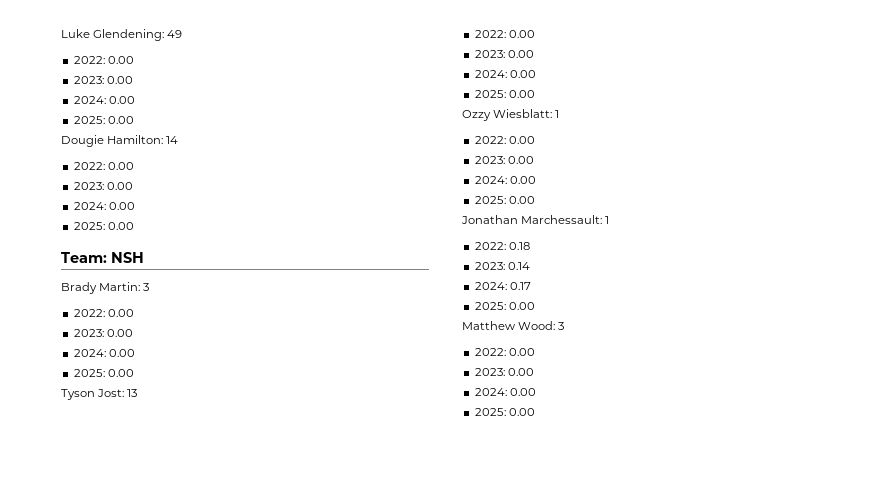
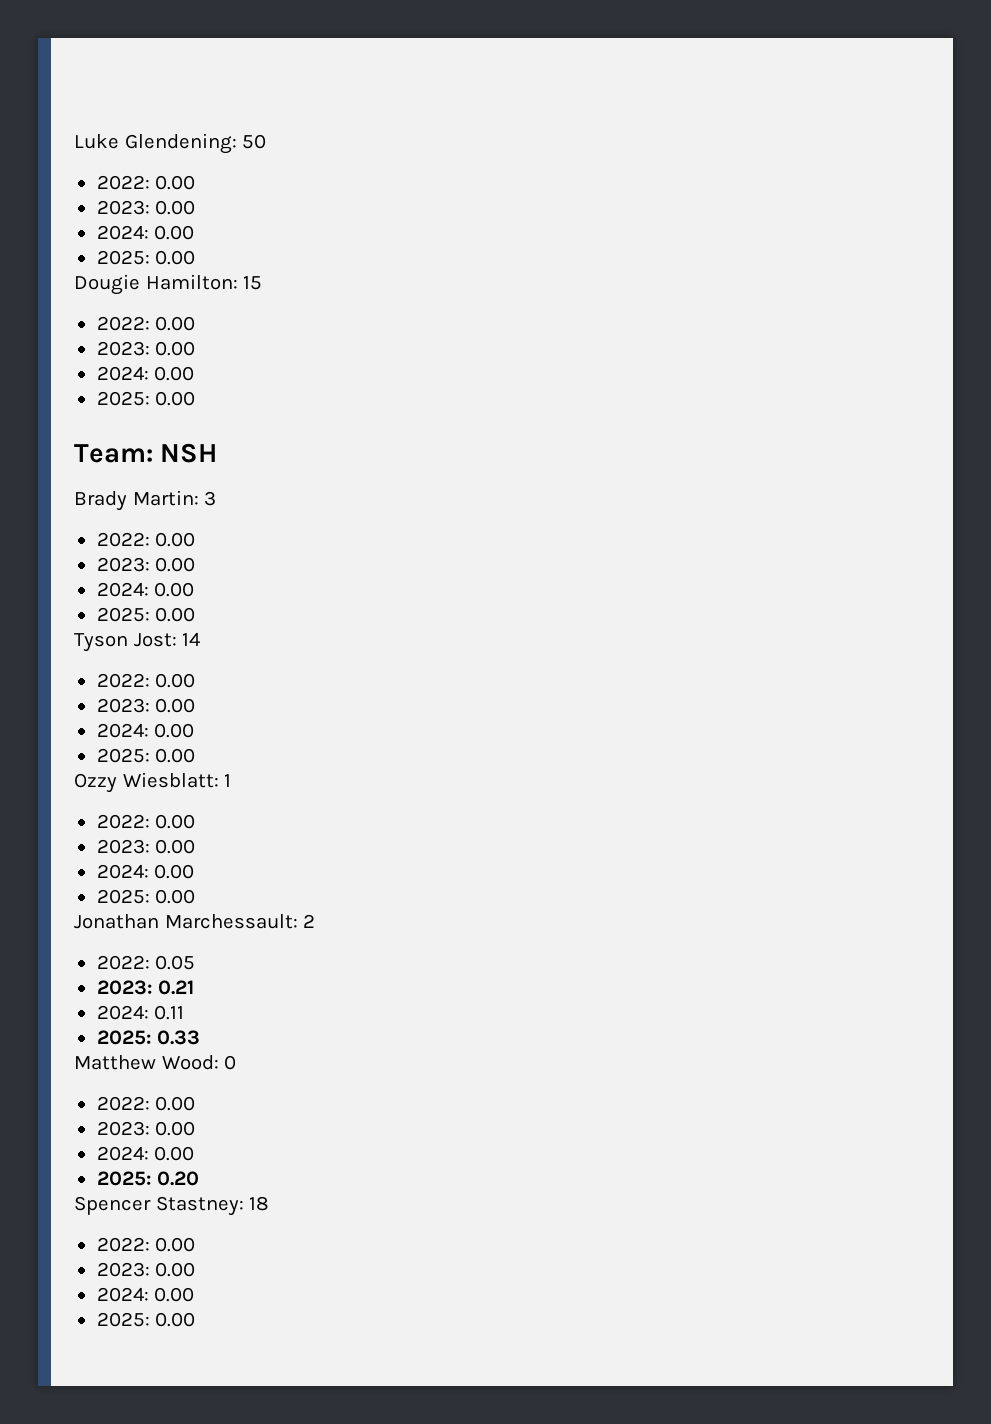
- Luke Glendening: 49
+ Luke Glendening: 50
- Dougie Hamilton: 14
+ Dougie Hamilton: 15
- Tyson Jost: 13
+ Tyson Jost: 14
- Jonathan Marchessault: 1
- 2022: 0.18
- 2023: 0.14
- 2024: 0.17
- 2025: 0.00
+ Jonathan Marchessault: 2
+ 2022: 0.05
+ 2023: 0.21
+ 2024: 0.11
+ 2025: 0.33
- Matthew Wood: 3
+ Matthew Wood: 0
+ 2022: 0.00
+ 2023: 0.00
+ 2024: 0.00
+ 2025: 0.20
+ Spencer Stastney: 18

